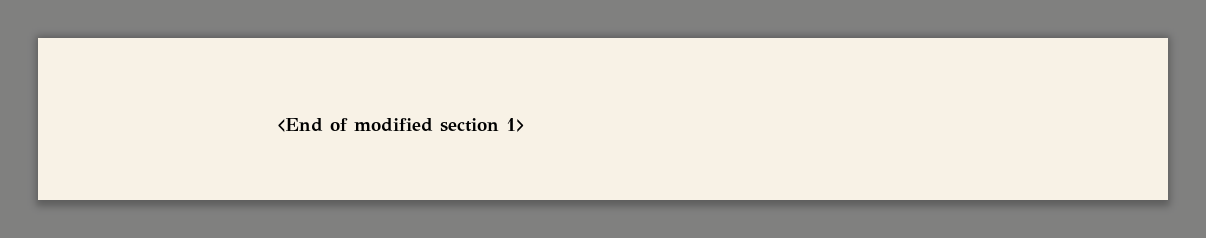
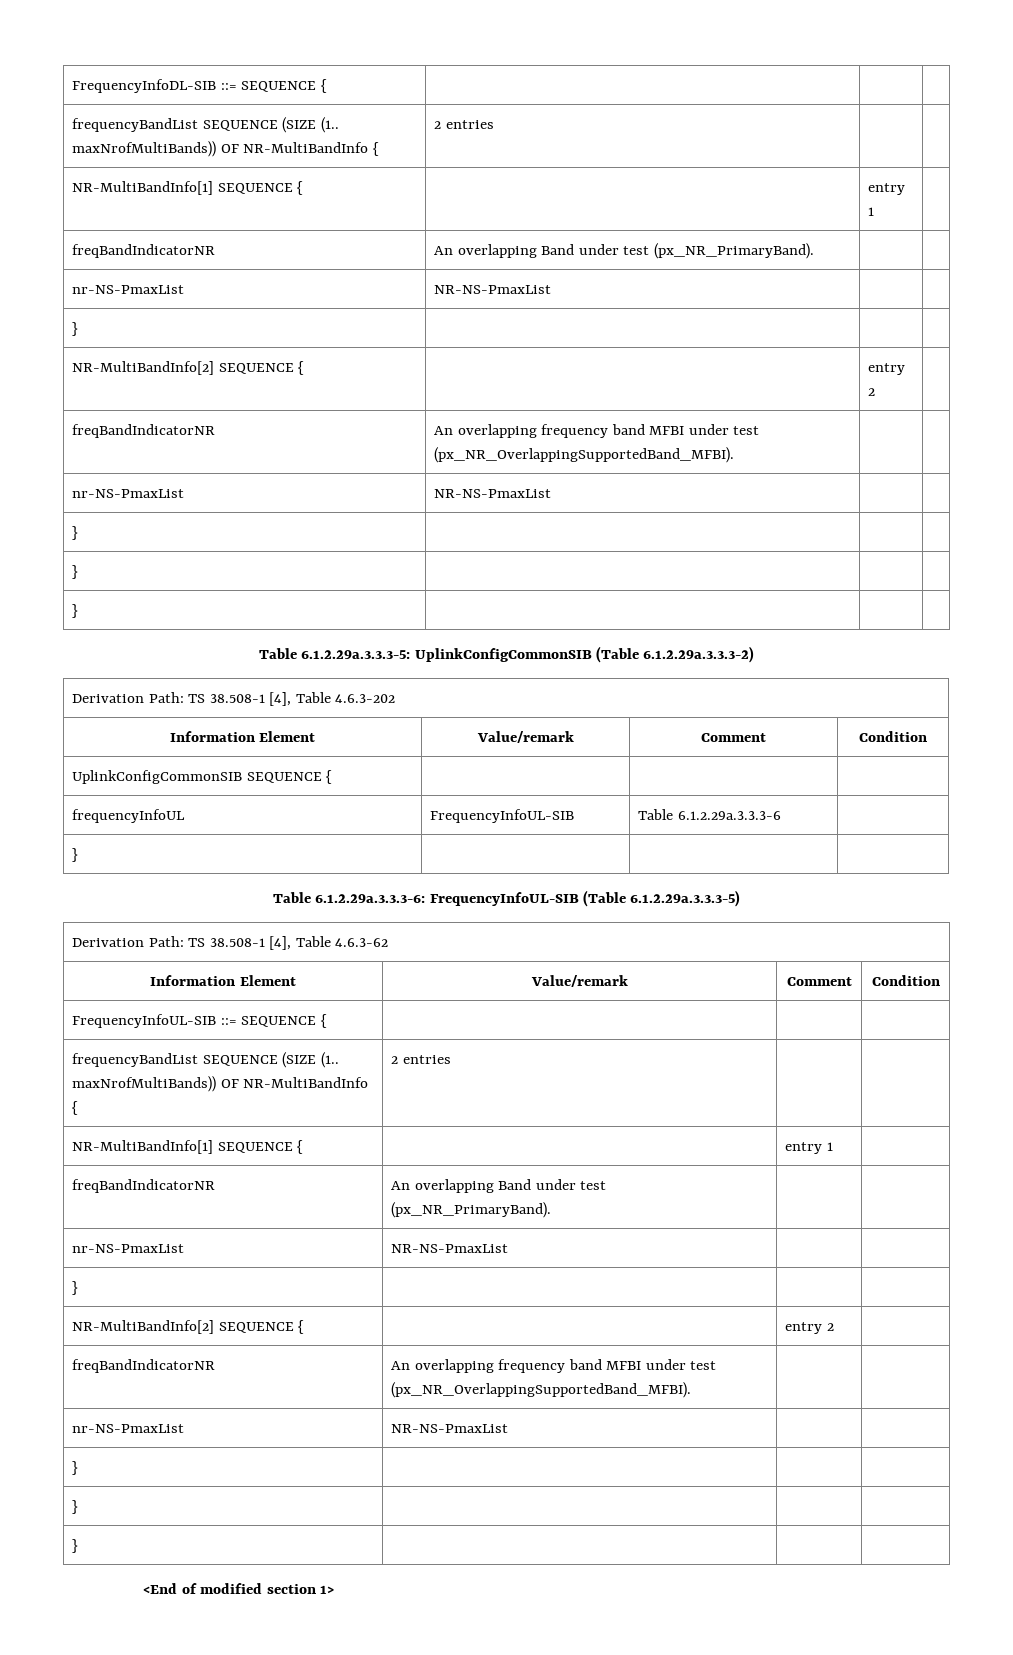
+ FrequencyInfoDL-SIB ::= SEQUENCE { | | |
+ frequencyBandList SEQUENCE (SIZE (1.. maxNrofMultiBands)) OF NR-MultiBandInfo { | 2 entries | |
+ NR-MultiBandInfo[1] SEQUENCE { | | entry 1 |
+ freqBandIndicatorNR | An overlapping Band under test (px_NR_PrimaryBand). | |
+ nr-NS-PmaxList | NR-NS-PmaxList | |
+ } | | |
+ NR-MultiBandInfo[2] SEQUENCE { | | entry 2 |
+ freqBandIndicatorNR | An overlapping frequency band MFBI under test (px_NR_OverlappingSupportedBand_MFBI). | |
+ nr-NS-PmaxList | NR-NS-PmaxList | |
+ } | | |
+ } | | |
+ } | | |
+ Table 6.1.2.29a.3.3.3-5: UplinkConfigCommonSIB (Table 6.1.2.29a.3.3.3-2)
+ Derivation Path: TS 38.508-1 [4], Table 4.6.3-202
+ Information Element | Value/remark | Comment | Condition
+ UplinkConfigCommonSIB SEQUENCE { | | |
+ frequencyInfoUL | FrequencyInfoUL-SIB | Table 6.1.2.29a.3.3.3-6 |
+ } | | |
+ Table 6.1.2.29a.3.3.3-6: FrequencyInfoUL-SIB (Table 6.1.2.29a.3.3.3-5)
+ Derivation Path: TS 38.508-1 [4], Table 4.6.3-62
+ Information Element | Value/remark | Comment | Condition
+ FrequencyInfoUL-SIB ::= SEQUENCE { | | |
+ frequencyBandList SEQUENCE (SIZE (1.. maxNrofMultiBands)) OF NR-MultiBandInfo { | 2 entries | |
+ NR-MultiBandInfo[1] SEQUENCE { | | entry 1 |
+ freqBandIndicatorNR | An overlapping Band under test (px_NR_PrimaryBand). | |
+ nr-NS-PmaxList | NR-NS-PmaxList | |
+ } | | |
+ NR-MultiBandInfo[2] SEQUENCE { | | entry 2 |
+ freqBandIndicatorNR | An overlapping frequency band MFBI under test (px_NR_OverlappingSupportedBand_MFBI). | |
+ nr-NS-PmaxList | NR-NS-PmaxList | |
+ } | | |
+ } | | |
+ } | | |

